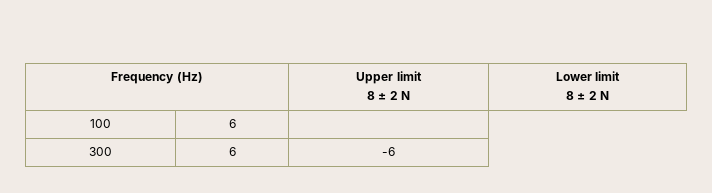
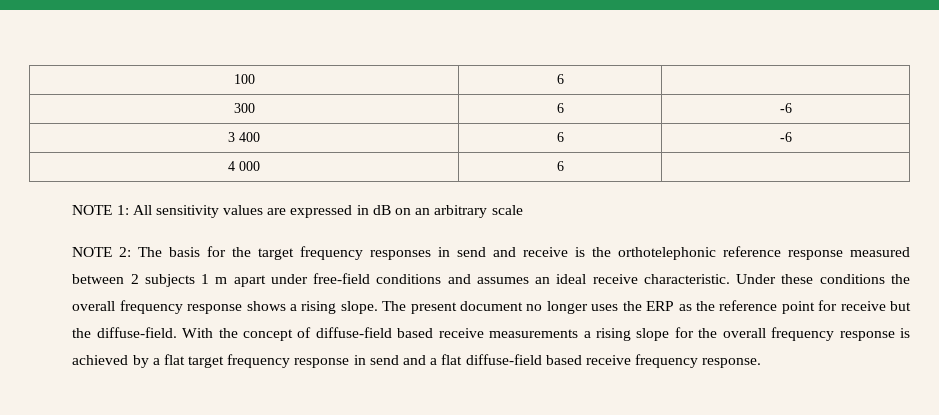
- Frequency (Hz) | Upper limit
- 8 ± 2 N | Lower limit
- 8 ± 2 N
+ 3 400 | 6 | -6
+ 4 000 | 6 |
+ NOTE 1: All sensitivity values are expressed in dB on an arbitrary scale
+ NOTE 2: The basis for the target frequency responses in send and receive is the orthotelephonic reference response measured between 2 subjects 1 m apart under free-field conditions and assumes an ideal receive characteristic. Under these conditions the overall frequency response shows a rising slope. The present document no longer uses the ERP as the reference point for receive but the diffuse-field. With the concept of diffuse-field based receive measurements a rising slope for the overall frequency response is achieved by a flat target frequency response in send and a flat diffuse-field based receive frequency response.

